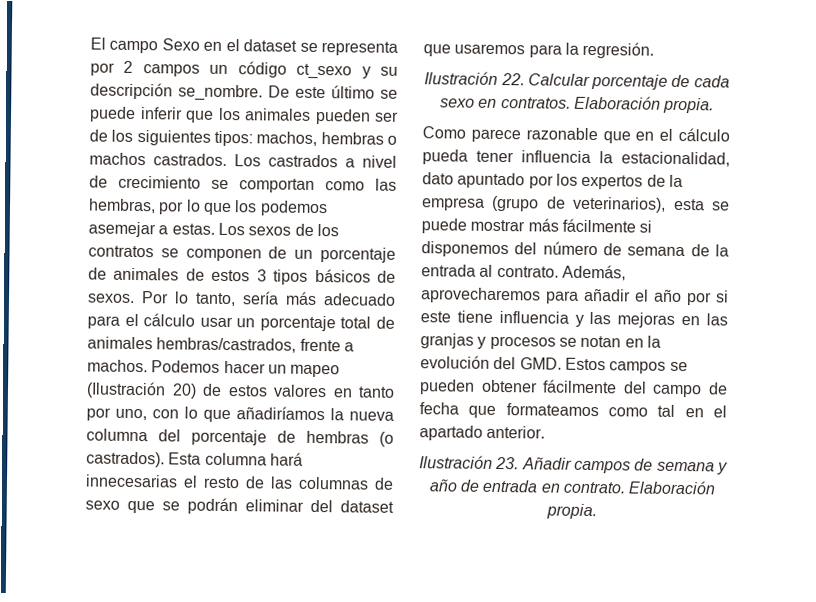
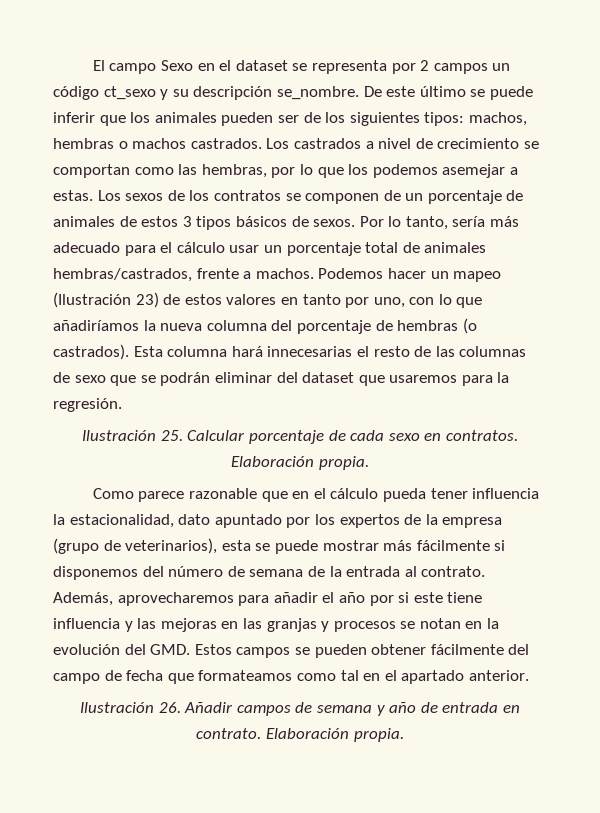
- Podemos hacer un mapeo (Ilustración 20) de estos valores en tanto por uno, con lo que añadiríamos la nueva columna del porcentaje de hembras (o castrados).
+ Podemos hacer un mapeo (Ilustración 23) de estos valores en tanto por uno, con lo que añadiríamos la nueva columna del porcentaje de hembras (o castrados).
- Ilustración 22. Calcular porcentaje de cada sexo en contratos.
+ Ilustración 25. Calcular porcentaje de cada sexo en contratos.
- Ilustración 23. Añadir campos de semana y año de entrada en contrato.
+ Ilustración 26. Añadir campos de semana y año de entrada en contrato.

